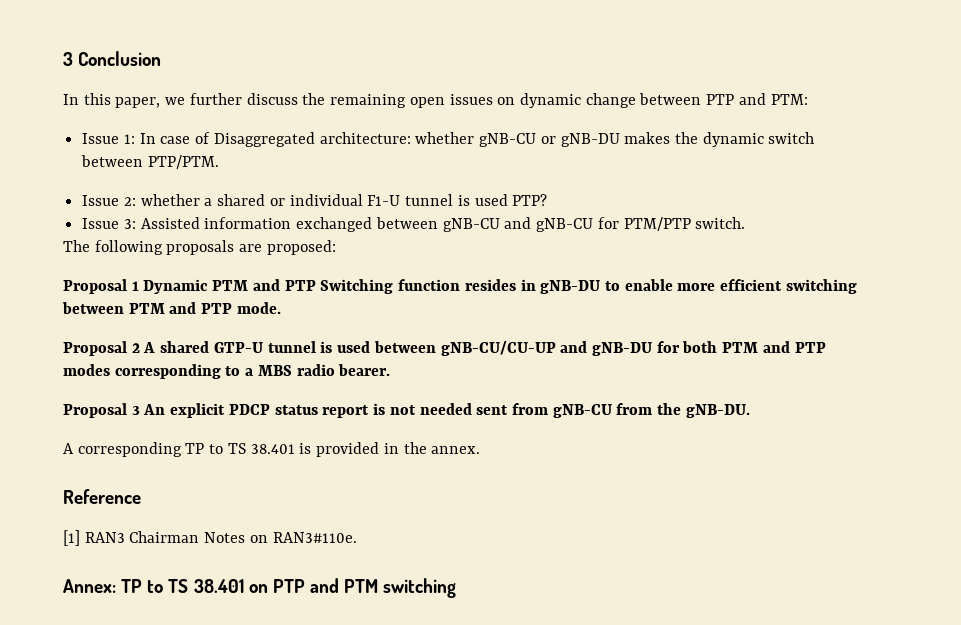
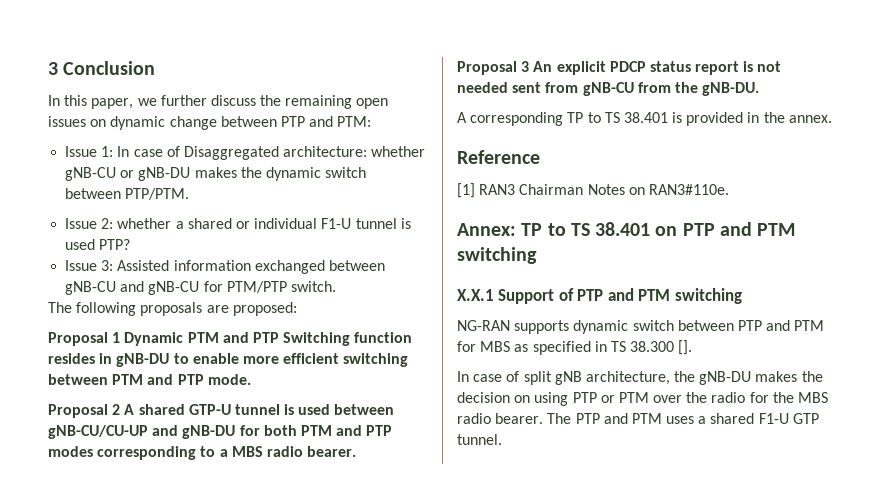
+ X.X.1 Support of PTP and PTM switching
+ NG-RAN supports dynamic switch between PTP and PTM for MBS as specified in TS 38.300 [].
+ In case of split gNB architecture, the gNB-DU makes the decision on using PTP or PTM over the radio for the MBS radio bearer. The PTP and PTM uses a shared F1-U GTP tunnel.

